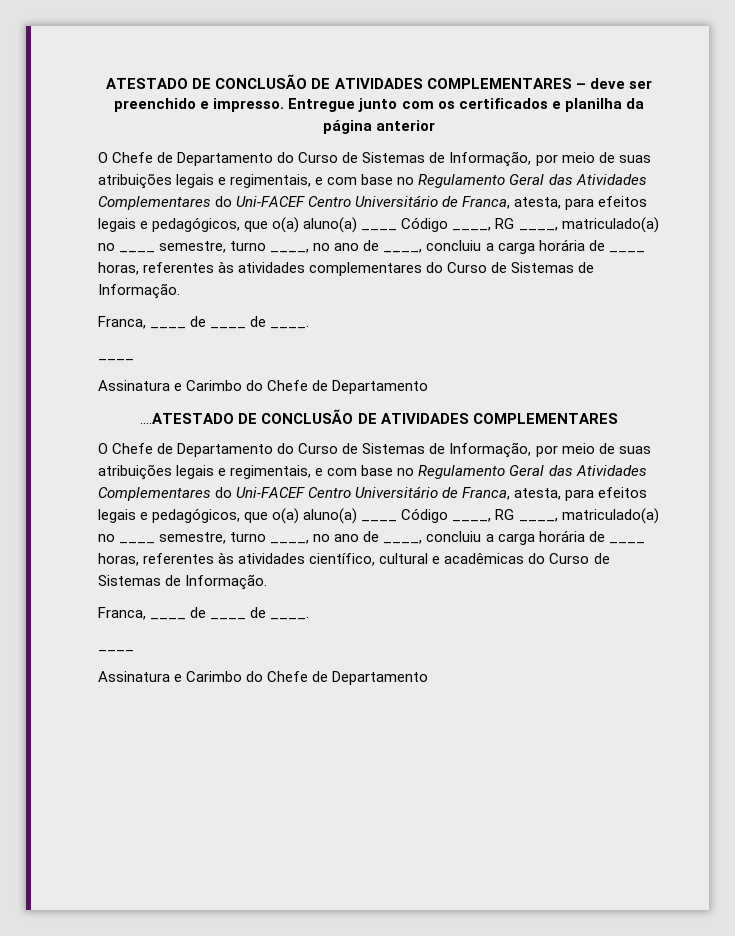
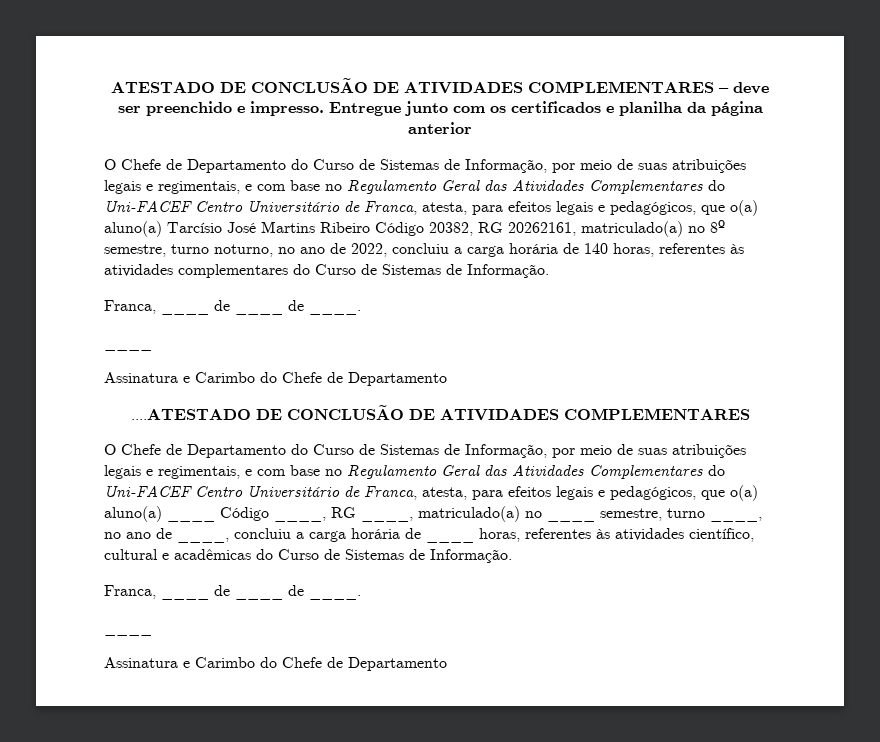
- O Chefe de Departamento do Curso de Sistemas de Informação, por meio de suas atribuições legais e regimentais, e com base no Regulamento Geral das Atividades Complementares do Uni-FACEF Centro Universitário de Franca, atesta, para efeitos legais e pedagógicos, que o(a) aluno(a) ____ Código ____, RG ____, matriculado(a) no ____ semestre, turno ____, no ano de ____, concluiu a carga horária de ____ horas, referentes às atividades complementares do Curso de Sistemas de Informação.
+ O Chefe de Departamento do Curso de Sistemas de Informação, por meio de suas atribuições legais e regimentais, e com base no Regulamento Geral das Atividades Complementares do Uni-FACEF Centro Universitário de Franca, atesta, para efeitos legais e pedagógicos, que o(a) aluno(a) Tarcísio José Martins Ribeiro Código 20382, RG 20262161, matriculado(a) no 8º semestre, turno noturno, no ano de 2022, concluiu a carga horária de 140 horas, referentes às atividades complementares do Curso de Sistemas de Informação.

